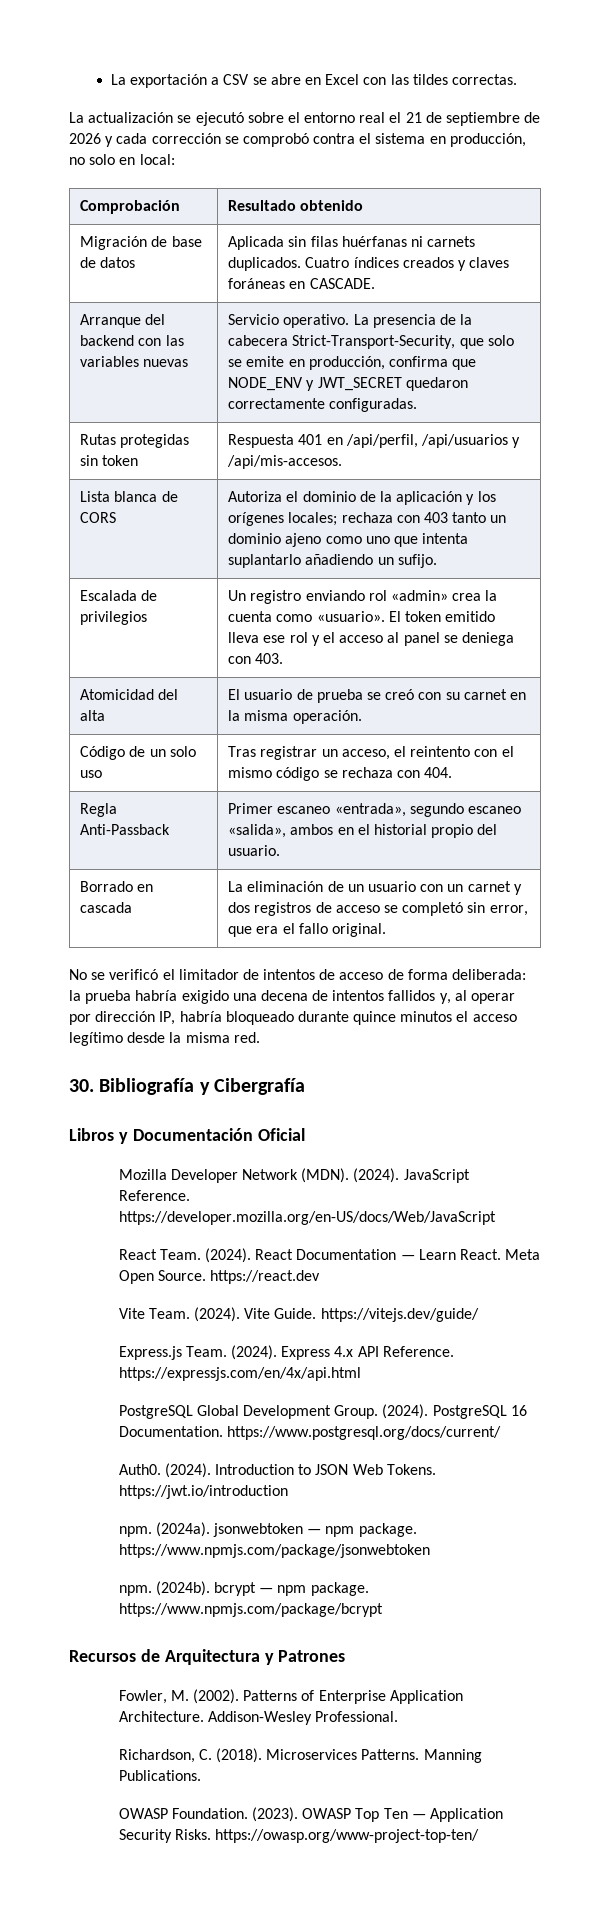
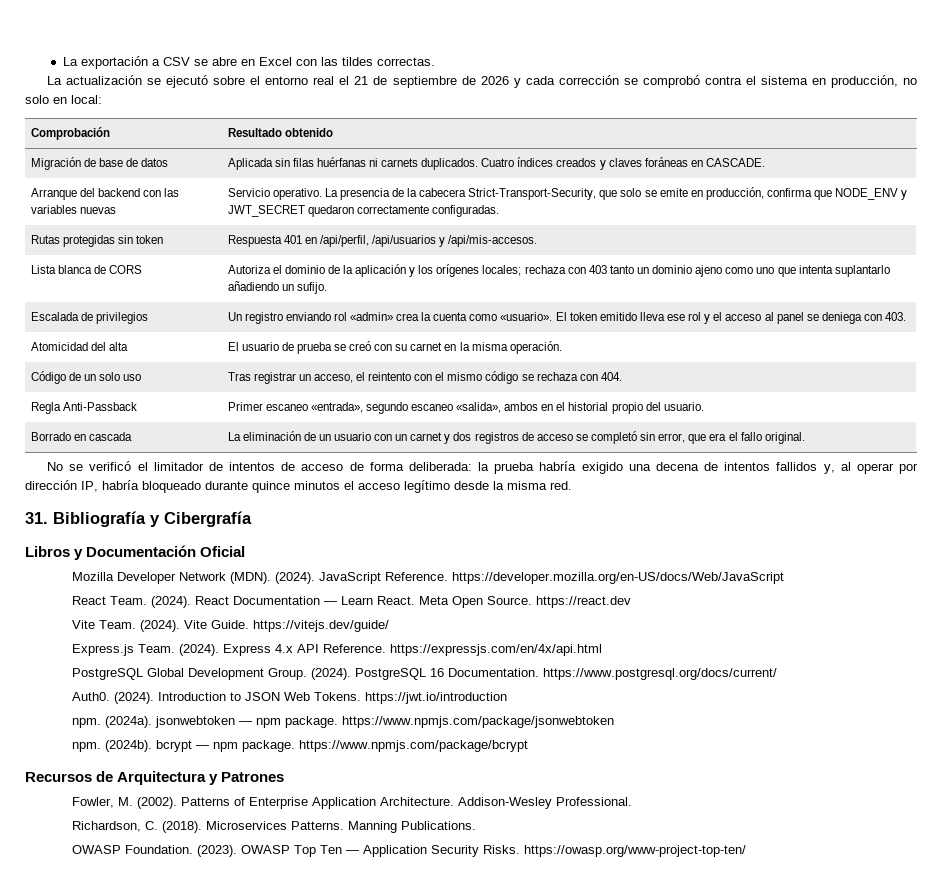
- 30. Bibliografía y Cibergrafía
+ 31. Bibliografía y Cibergrafía

